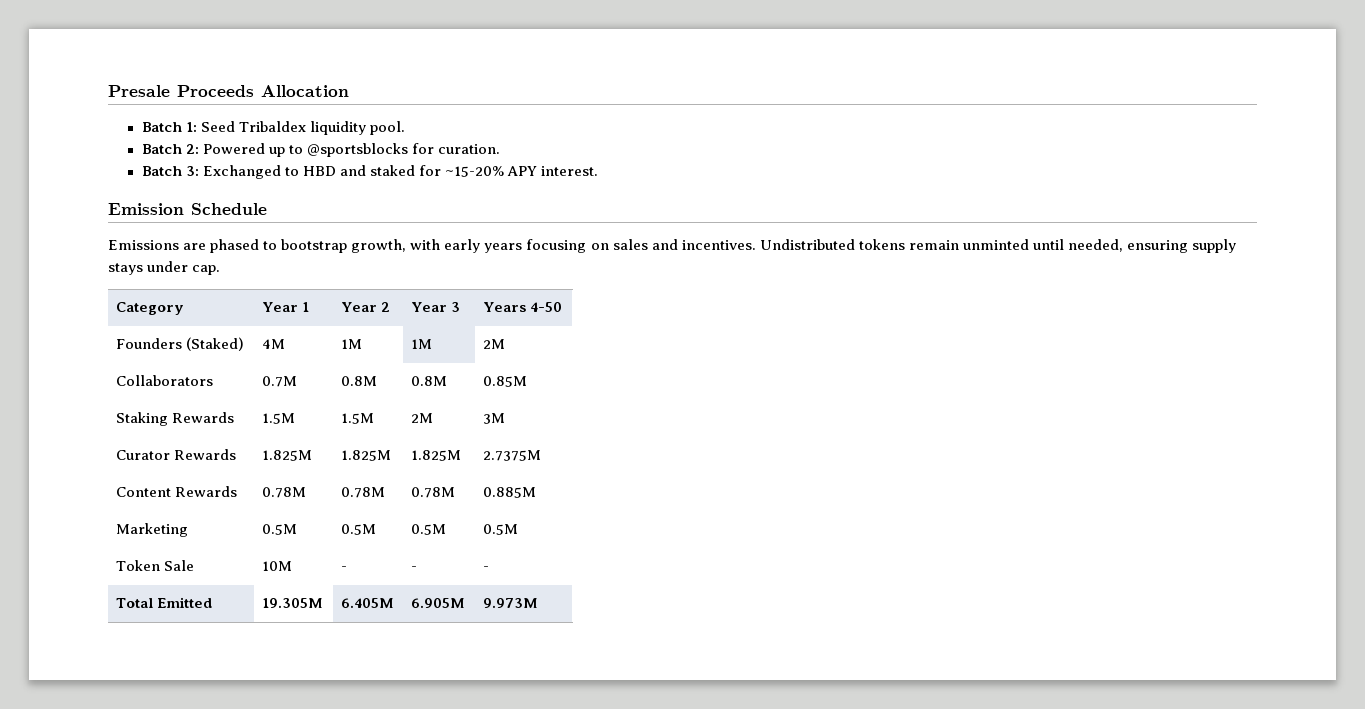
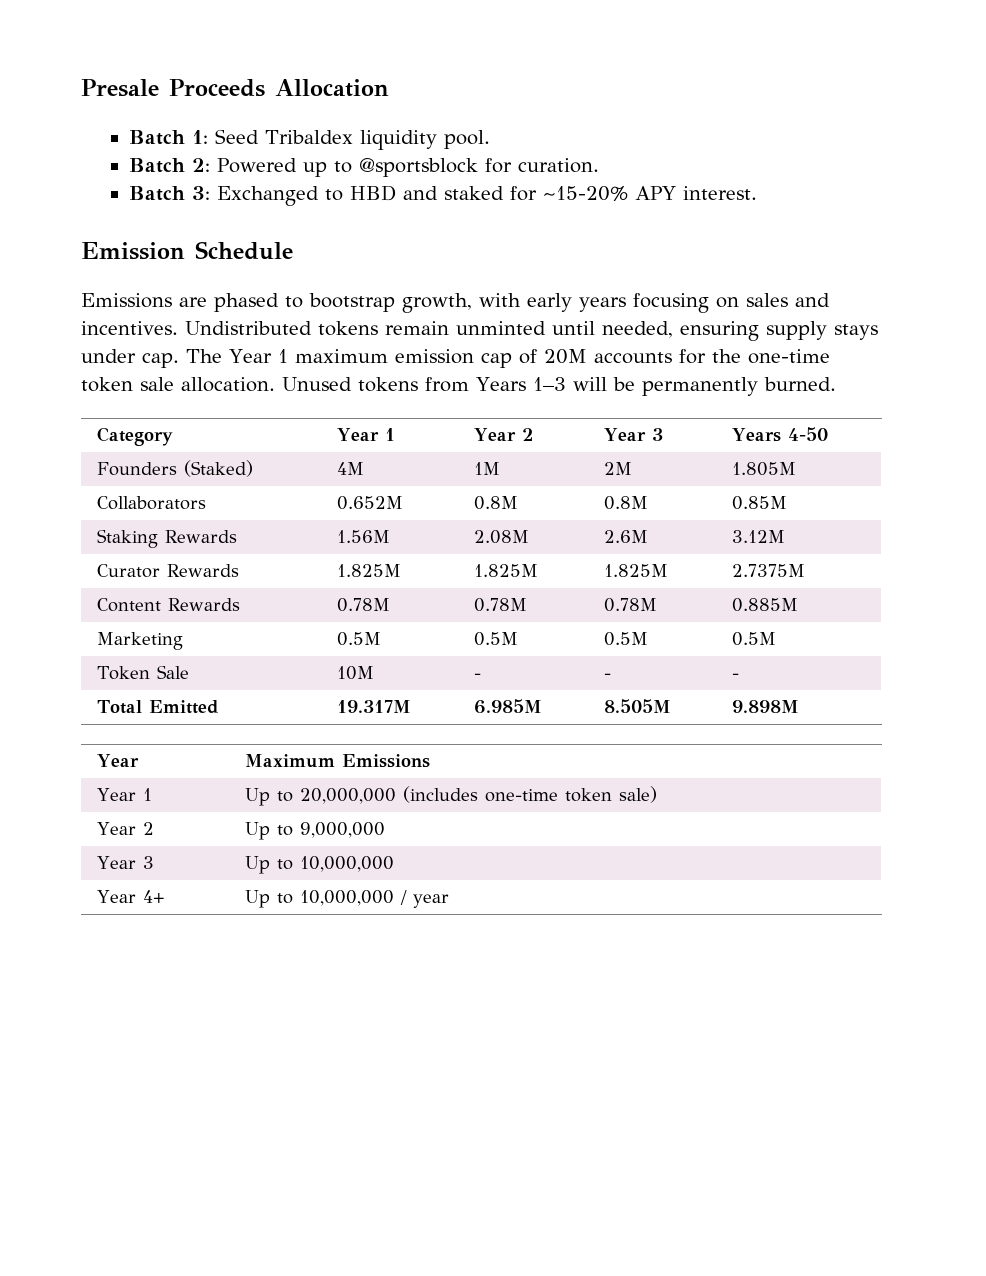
- Batch 2: Powered up to @sportsblocks for curation.
+ Batch 2: Powered up to @sportsblock for curation.
+ The Year 1 maximum emission cap of 20M accounts for the one-time token sale allocation. Unused tokens from Years 1–3 will be permanently burned.
- Founders (Staked) | 4M | 1M | 1M | 2M
+ Founders (Staked) | 4M | 1M | 2M | 1.805M
- Collaborators | 0.7M | 0.8M | 0.8M | 0.85M
+ Collaborators | 0.652M | 0.8M | 0.8M | 0.85M
- Staking Rewards | 1.5M | 1.5M | 2M | 3M
+ Staking Rewards | 1.56M | 2.08M | 2.6M | 3.12M
- Total Emitted | 19.305M | 6.405M | 6.905M | 9.973M
+ Total Emitted | 19.317M | 6.985M | 8.505M | 9.898M
+ Year | Maximum Emissions
+ Year 1 | Up to 20,000,000 (includes one-time token sale)
+ Year 2 | Up to 9,000,000
+ Year 3 | Up to 10,000,000
+ Year 4+ | Up to 10,000,000 / year

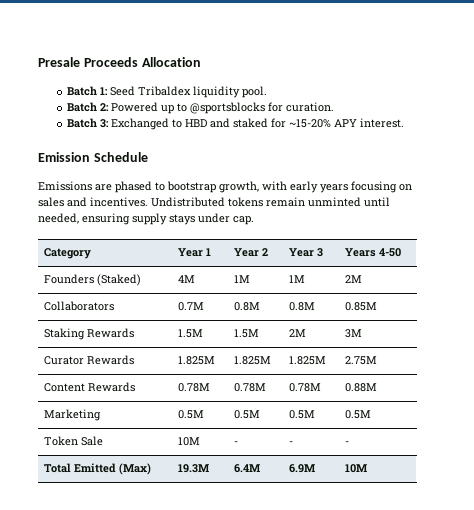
- Batch 2: Powered up to @sportsblock for curation.
+ Batch 2: Powered up to @sportsblocks for curation.
- The Year 1 maximum emission cap of 20M accounts for the one-time token sale allocation. Unused tokens from Years 1–3 will be permanently burned.
- Founders (Staked) | 4M | 1M | 2M | 1.805M
+ Founders (Staked) | 4M | 1M | 1M | 2M
- Collaborators | 0.652M | 0.8M | 0.8M | 0.85M
+ Collaborators | 0.7M | 0.8M | 0.8M | 0.85M
- Staking Rewards | 1.56M | 2.08M | 2.6M | 3.12M
+ Staking Rewards | 1.5M | 1.5M | 2M | 3M
- Curator Rewards | 1.825M | 1.825M | 1.825M | 2.7375M
+ Curator Rewards | 1.825M | 1.825M | 1.825M | 2.75M
- Content Rewards | 0.78M | 0.78M | 0.78M | 0.885M
+ Content Rewards | 0.78M | 0.78M | 0.78M | 0.88M
- Total Emitted | 19.317M | 6.985M | 8.505M | 9.898M
- Year | Maximum Emissions
- Year 1 | Up to 20,000,000 (includes one-time token sale)
- Year 2 | Up to 9,000,000
- Year 3 | Up to 10,000,000
- Year 4+ | Up to 10,000,000 / year
+ Total Emitted (Max) | 19.3M | 6.4M | 6.9M | 10M

